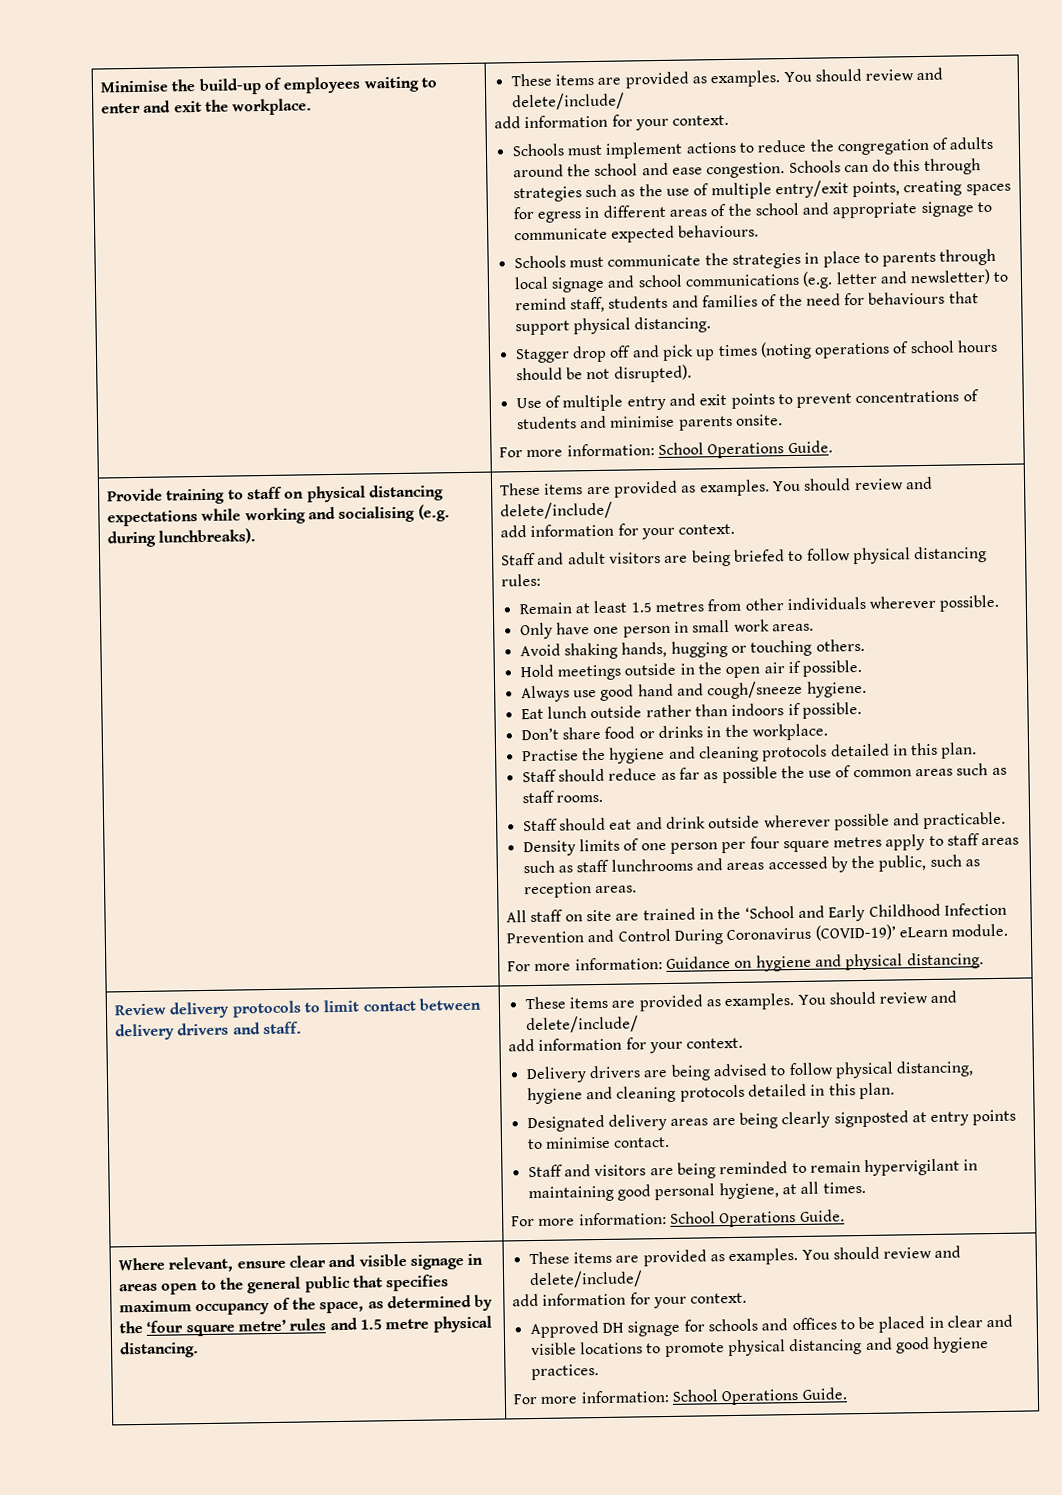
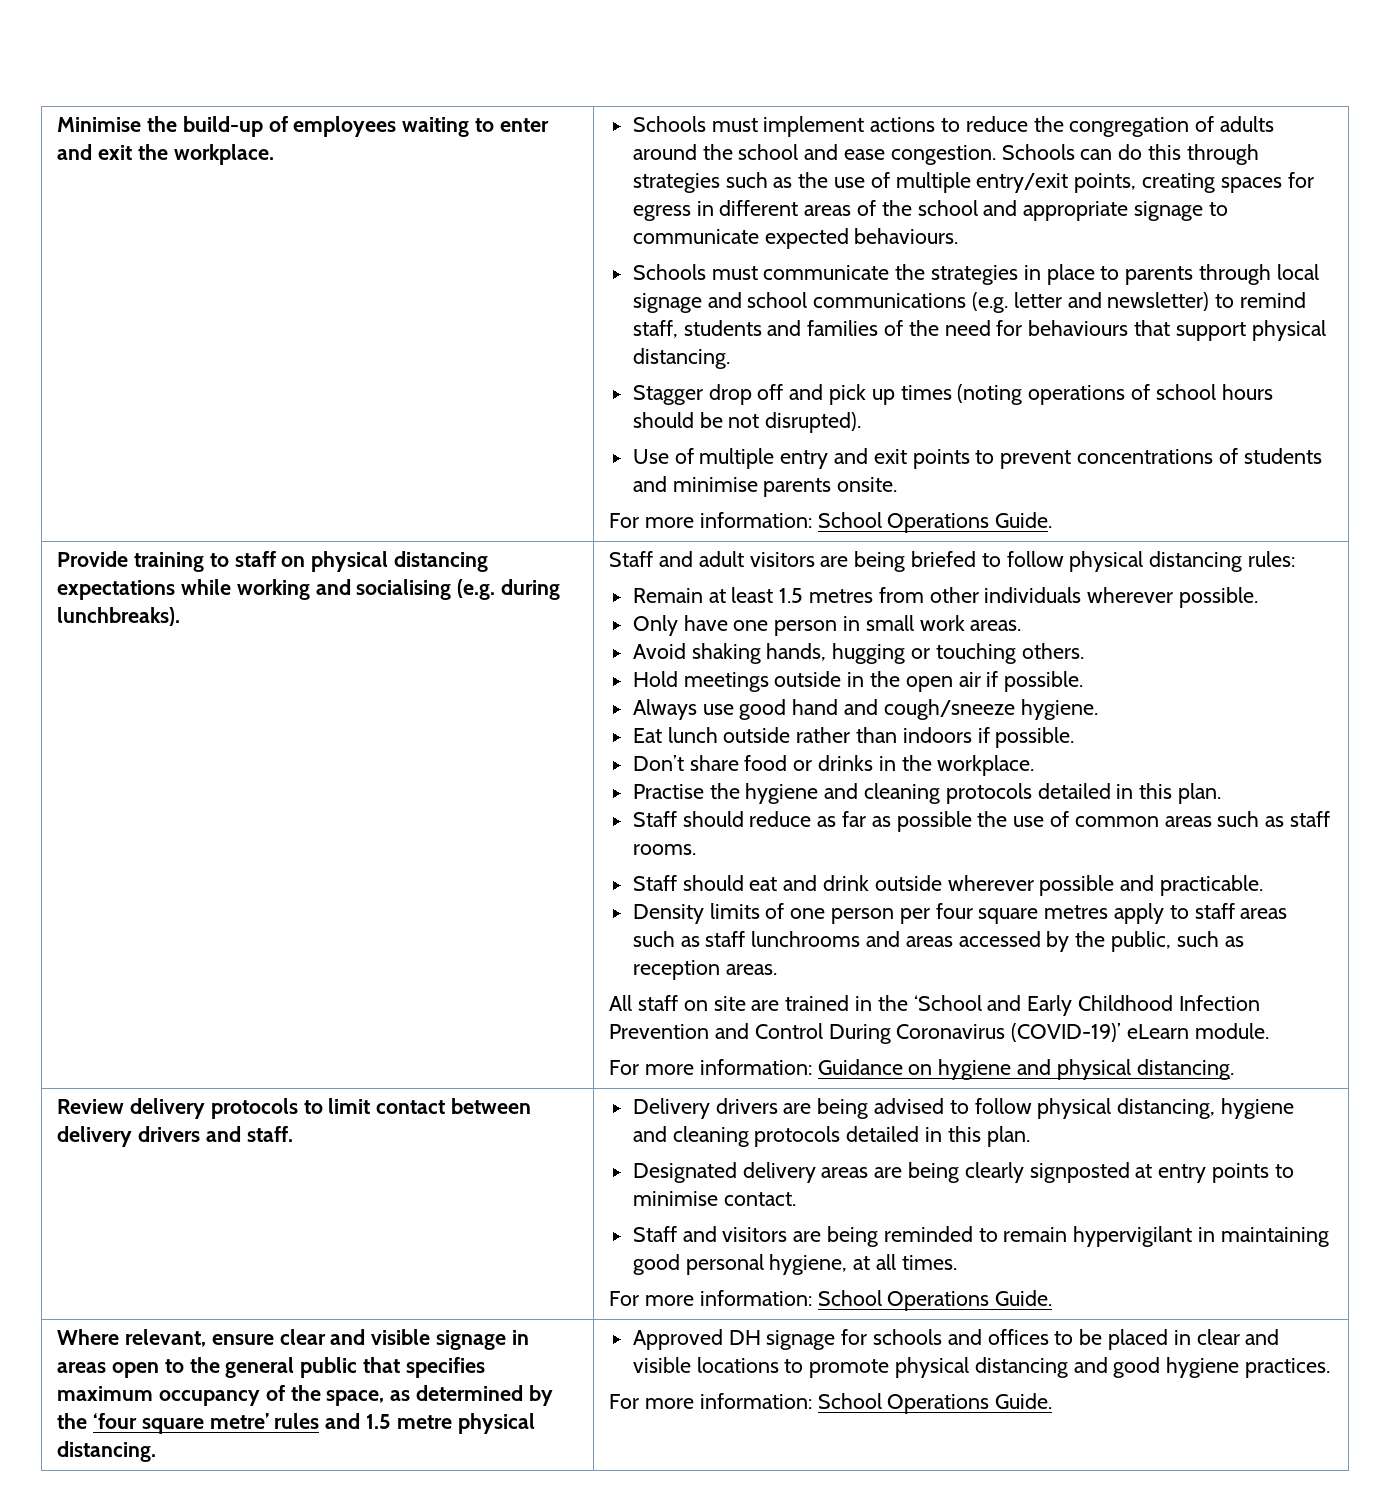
- Minimise the build-up of employees waiting to enter and exit the workplace. | These items are provided as examples. You should review and delete/include/
- add information for your context.
+ Minimise the build-up of employees waiting to enter and exit the workplace.
- Provide training to staff on physical distancing expectations while working and socialising (e.g. during lunchbreaks). | These items are provided as examples. You should review and delete/include/
- add information for your context.
+ Provide training to staff on physical distancing expectations while working and socialising (e.g. during lunchbreaks).
- Review delivery protocols to limit contact between delivery drivers and staff. | These items are provided as examples. You should review and delete/include/
- add information for your context.
+ Review delivery protocols to limit contact between delivery drivers and staff.
- Where relevant, ensure clear and visible signage in areas open to the general public that specifies maximum occupancy of the space, as determined by the ‘four square metre’ rules and 1.5 metre physical distancing. | These items are provided as examples. You should review and delete/include/
- add information for your context.
+ Where relevant, ensure clear and visible signage in areas open to the general public that specifies maximum occupancy of the space, as determined by the ‘four square metre’ rules and 1.5 metre physical distancing.

